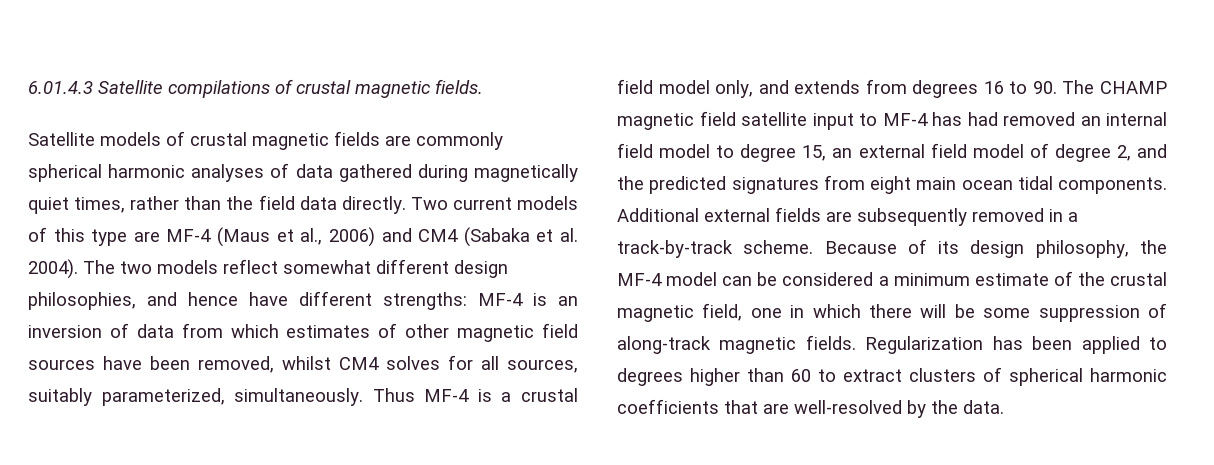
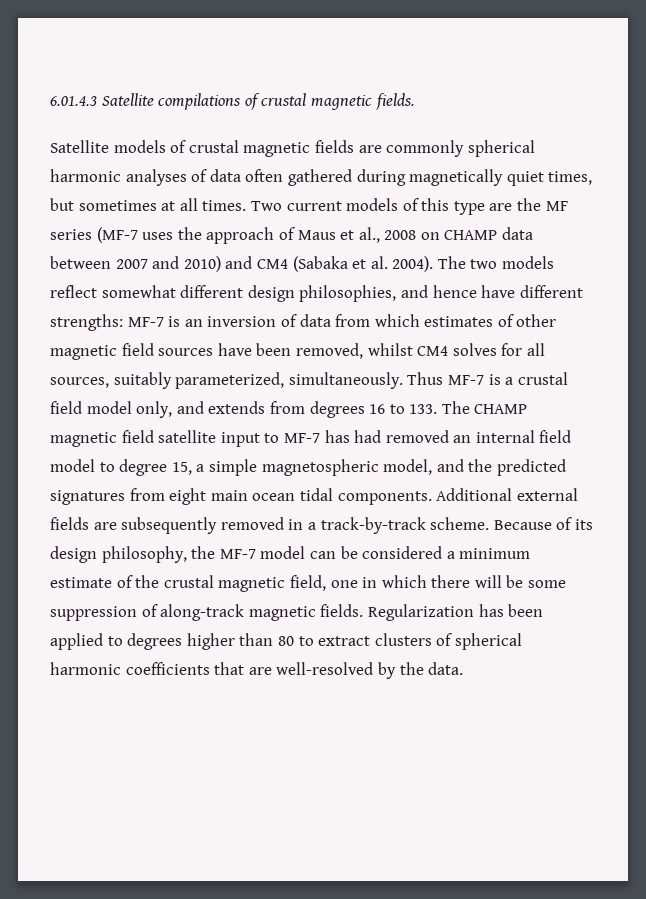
- Satellite models of crustal magnetic fields are commonly spherical harmonic analyses of data gathered during magnetically quiet times, rather than the field data directly.
+ Satellite models of crustal magnetic fields are commonly spherical harmonic analyses of data often gathered during magnetically quiet times, but sometimes at all times.
- Two current models of this type are MF-4 (Maus et al., 2006) and CM4 (Sabaka et al. 2004).
+ Two current models of this type are the MF series (MF-7 uses the approach of Maus et al., 2008 on CHAMP data between 2007 and 2010) and CM4 (Sabaka et al. 2004).
- The two models reflect somewhat different design philosophies, and hence have different strengths: MF-4 is an inversion of data from which estimates of other magnetic field sources have been removed, whilst CM4 solves for all sources, suitably parameterized, simultaneously.
+ The two models reflect somewhat different design philosophies, and hence have different strengths: MF-7 is an inversion of data from which estimates of other magnetic field sources have been removed, whilst CM4 solves for all sources, suitably parameterized, simultaneously.
- Thus MF-4 is a crustal field model only, and extends from degrees 16 to 90. The CHAMP magnetic field satellite input to MF-4 has had removed an internal field model to degree 15, an external field model of degree 2, and the predicted signatures from eight main ocean tidal components.
+ Thus MF-7 is a crustal field model only, and extends from degrees 16 to 133. The CHAMP magnetic field satellite input to MF-7 has had removed an internal field model to degree 15, a simple magnetospheric model, and the predicted signatures from eight main ocean tidal components.
- Because of its design philosophy, the MF-4 model can be considered a minimum estimate of the crustal magnetic field, one in which there will be some suppression of along-track magnetic fields.
+ Because of its design philosophy, the MF-7 model can be considered a minimum estimate of the crustal magnetic field, one in which there will be some suppression of along-track magnetic fields.
- Regularization has been applied to degrees higher than 60 to extract clusters of spherical harmonic coefficients that are well-resolved by the data.
+ Regularization has been applied to degrees higher than 80 to extract clusters of spherical harmonic coefficients that are well-resolved by the data.

